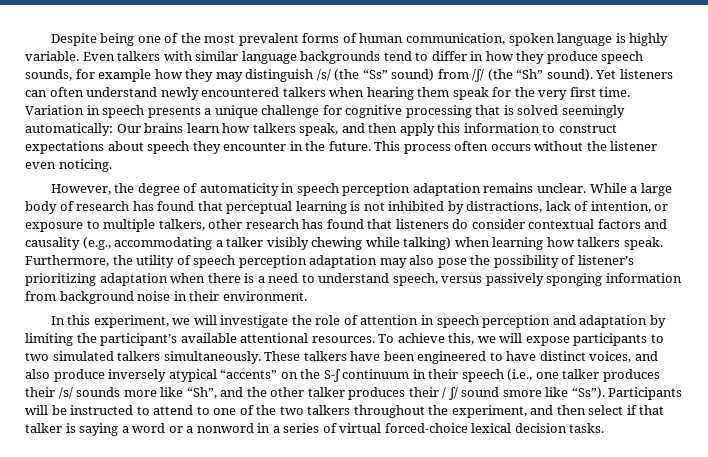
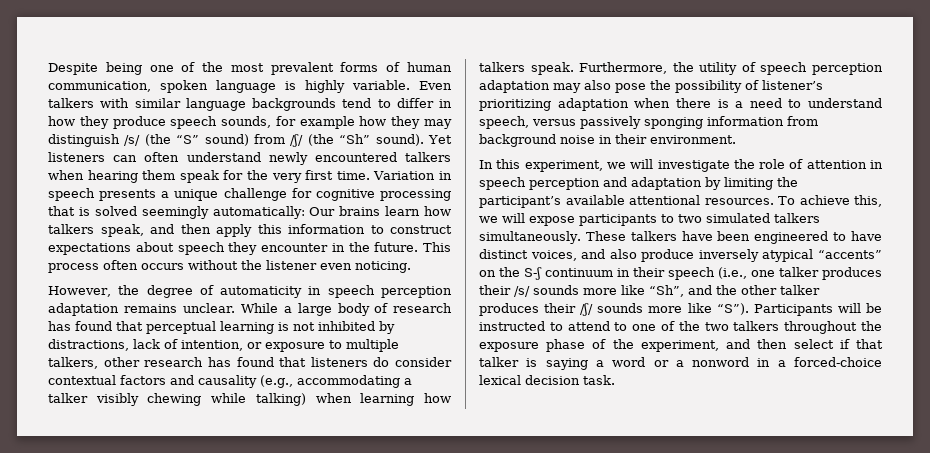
- Even talkers with similar language backgrounds tend to differ in how they produce speech sounds, for example how they may distinguish /s/ (the “Ss” sound) from /ʃ/ (the “Sh” sound).
+ Even talkers with similar language backgrounds tend to differ in how they produce speech sounds, for example how they may distinguish /s/ (the “S” sound) from /ʃ/ (the “Sh” sound).
- These talkers have been engineered to have distinct voices, and also produce inversely atypical “accents” on the S-ʃ continuum in their speech (i.e., one talker produces their /s/ sounds more like “Sh”, and the other talker produces their / ʃ/ sound smore like “Ss”). Participants will be instructed to attend to one of the two talkers throughout the experiment, and then select if that talker is saying a word or a nonword in a series of virtual forced-choice lexical decision tasks.
+ These talkers have been engineered to have distinct voices, and also produce inversely atypical “accents” on the S-ʃ continuum in their speech (i.e., one talker produces their /s/ sounds more like “Sh”, and the other talker produces their /ʃ/ sounds more like “S”). Participants will be instructed to attend to one of the two talkers throughout the exposure phase of the experiment, and then select if that talker is saying a word or a nonword in a forced-choice lexical decision task.

